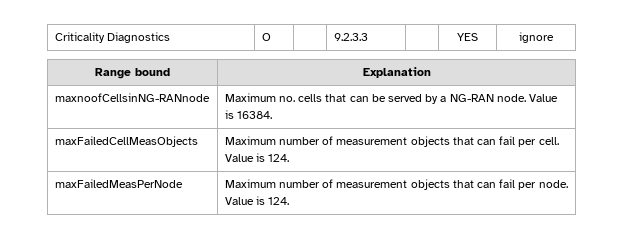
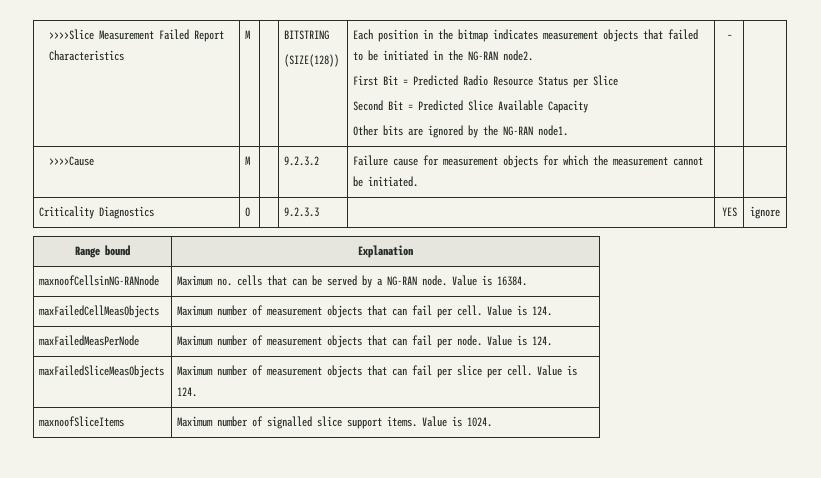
+ >>>>Slice Measurement Failed Report Characteristics | M | | BITSTRING
+ (SIZE(128)) | Each position in the bitmap indicates measurement objects that failed to be initiated in the NG-RAN node2.
+ First Bit = Predicted Radio Resource Status per Slice
+ Second Bit = Predicted Slice Available Capacity
+ Other bits are ignored by the NG-RAN node1. | – |
+ >>>>Cause | M | | 9.2.3.2 | Failure cause for measurement objects for which the measurement cannot be initiated. | |
+ maxFailedSliceMeasObjects | Maximum number of measurement objects that can fail per slice per cell. Value is 124.
+ maxnoofSliceItems | Maximum number of signalled slice support items. Value is 1024.

